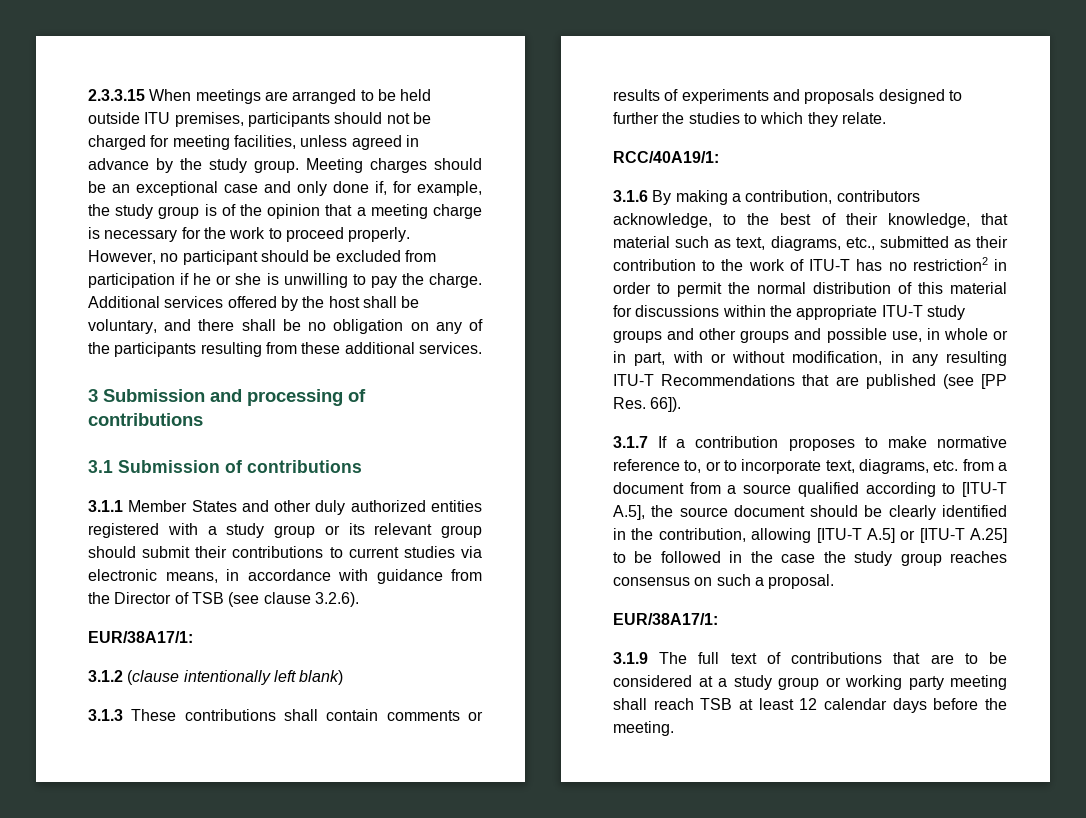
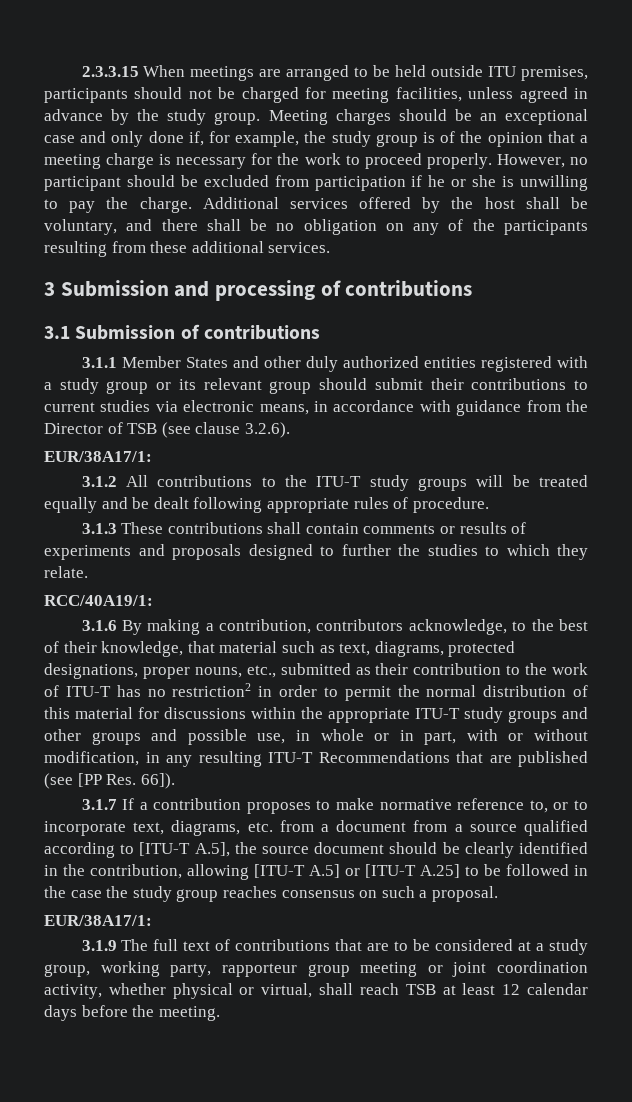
- 3.1.2 (clause intentionally left blank)
+ 3.1.2 All contributions to the ITU-T study groups will be treated equally and be dealt following appropriate rules of procedure.
- 3.1.6 By making a contribution, contributors acknowledge, to the best of their knowledge, that material such as text, diagrams, etc., submitted as their contribution to the work of ITU-T has no restriction2 in order to permit the normal distribution of this material for discussions within the appropriate ITU-T study groups and other groups and possible use, in whole or in part, with or without modification, in any resulting ITU-T Recommendations that are published (see [PP Res. 66]).
+ 3.1.6 By making a contribution, contributors acknowledge, to the best of their knowledge, that material such as text, diagrams, protected designations, proper nouns, etc., submitted as their contribution to the work of ITU-T has no restriction2 in order to permit the normal distribution of this material for discussions within the appropriate ITU-T study groups and other groups and possible use, in whole or in part, with or without modification, in any resulting ITU-T Recommendations that are published (see [PP Res. 66]).
- 3.1.9 The full text of contributions that are to be considered at a study group or working party meeting shall reach TSB at least 12 calendar days before the meeting.
+ 3.1.9 The full text of contributions that are to be considered at a study group, working party, rapporteur group meeting or joint coordination activity, whether physical or virtual, shall reach TSB at least 12 calendar days before the meeting.

